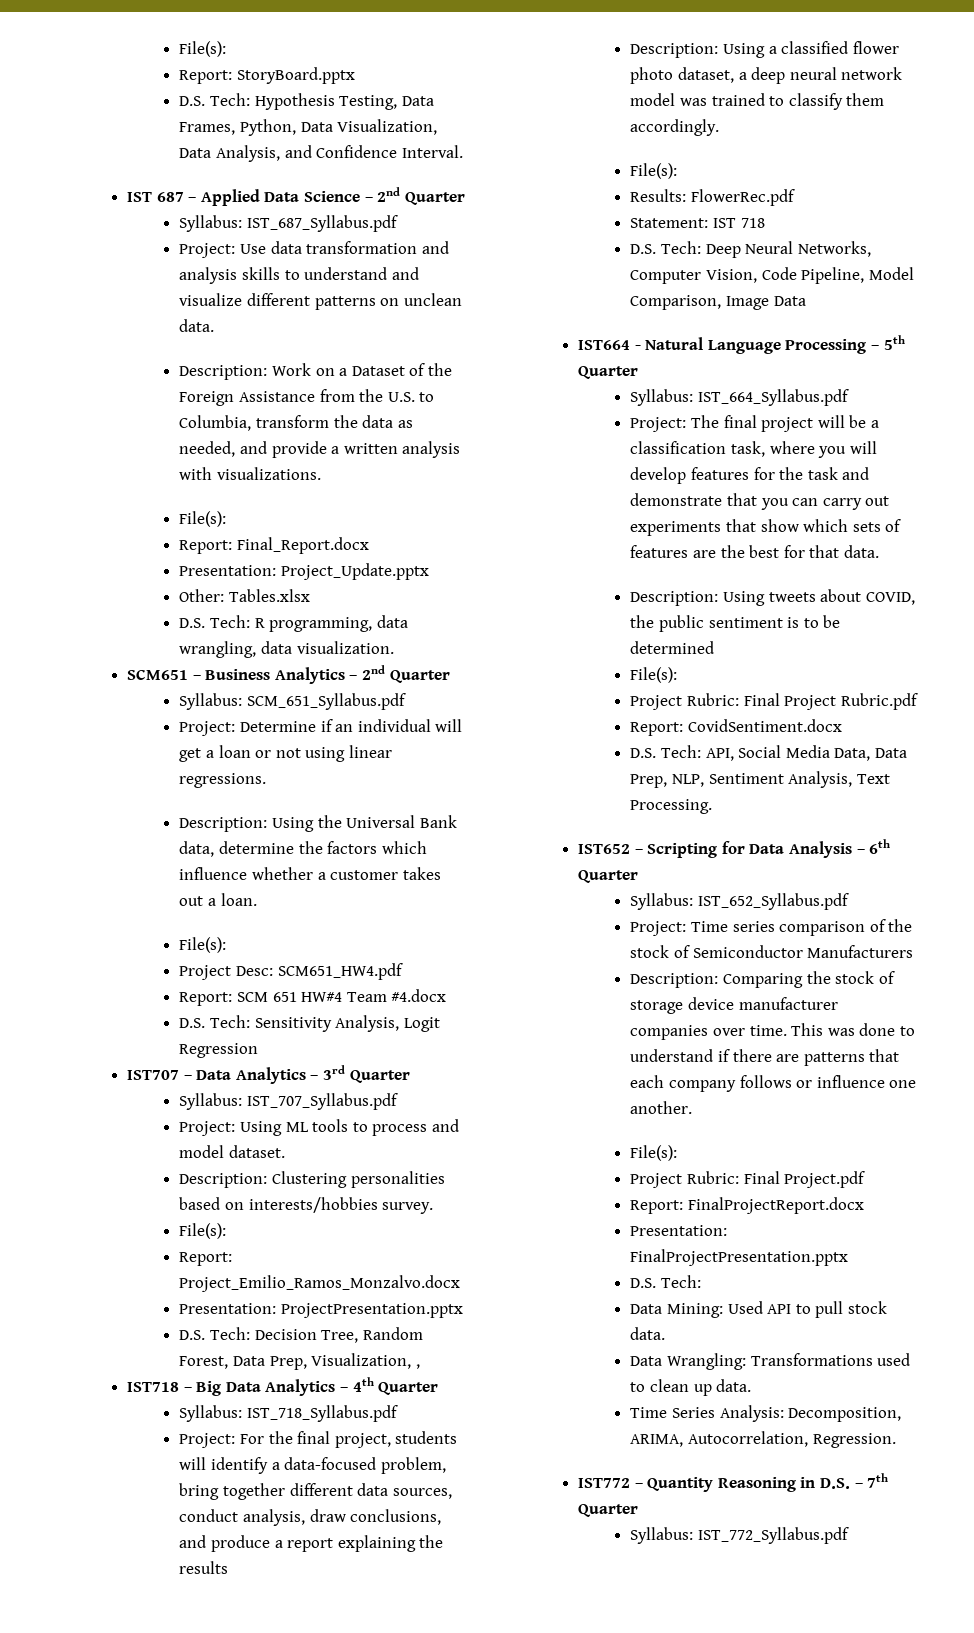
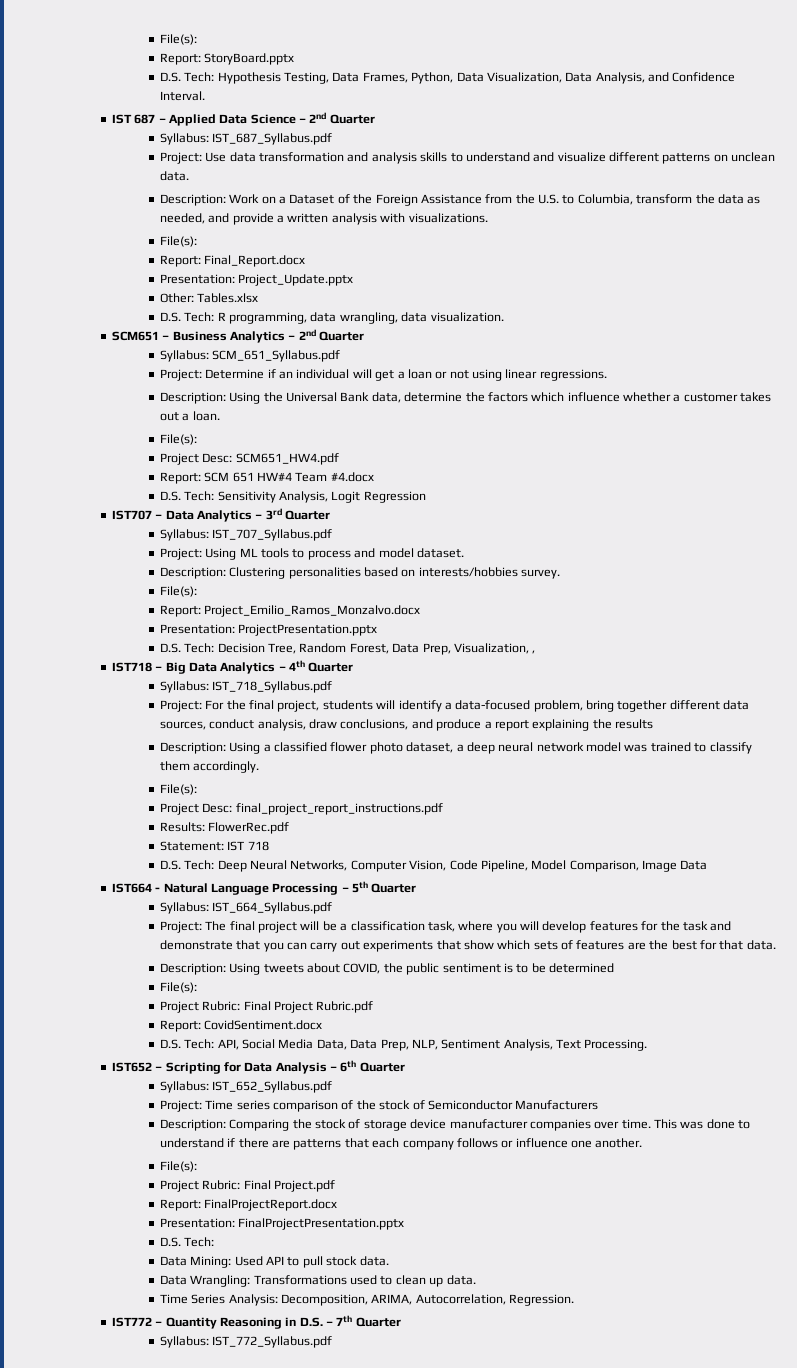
+ Project Desc: final_project_report_instructions.pdf

